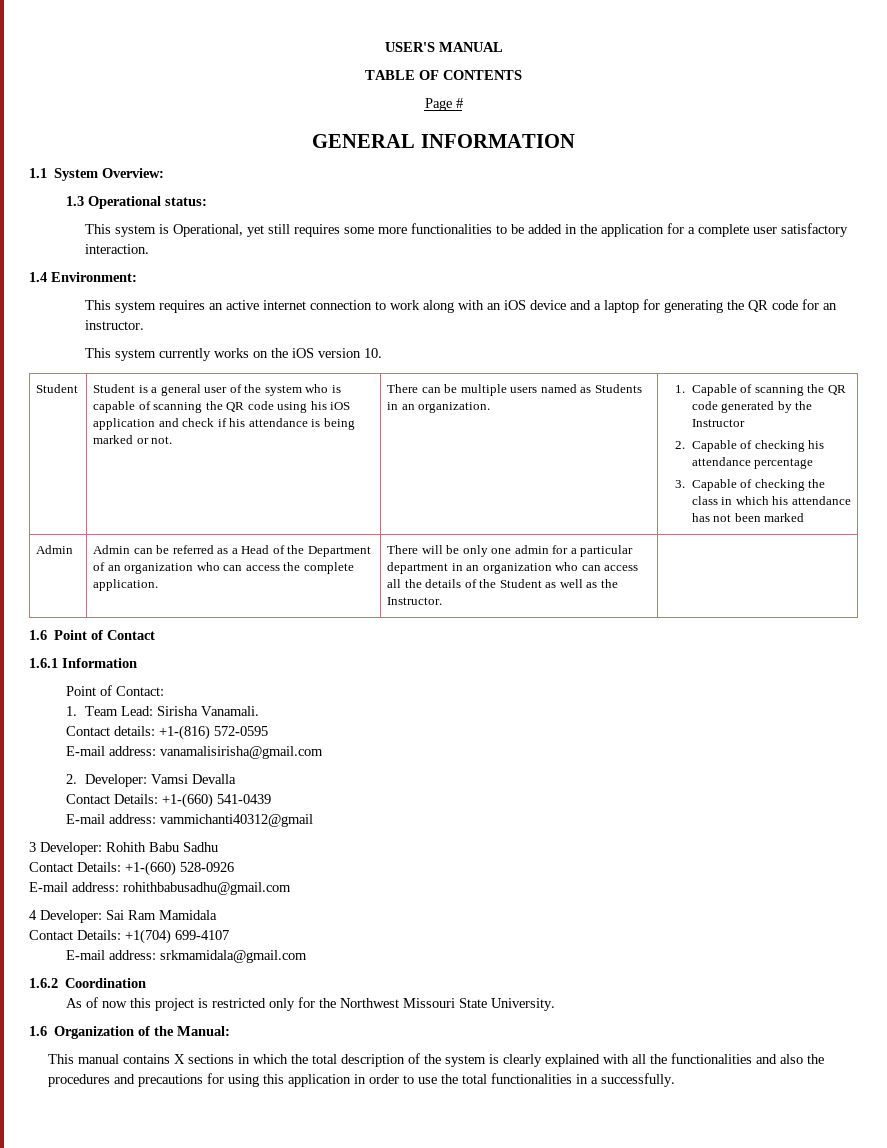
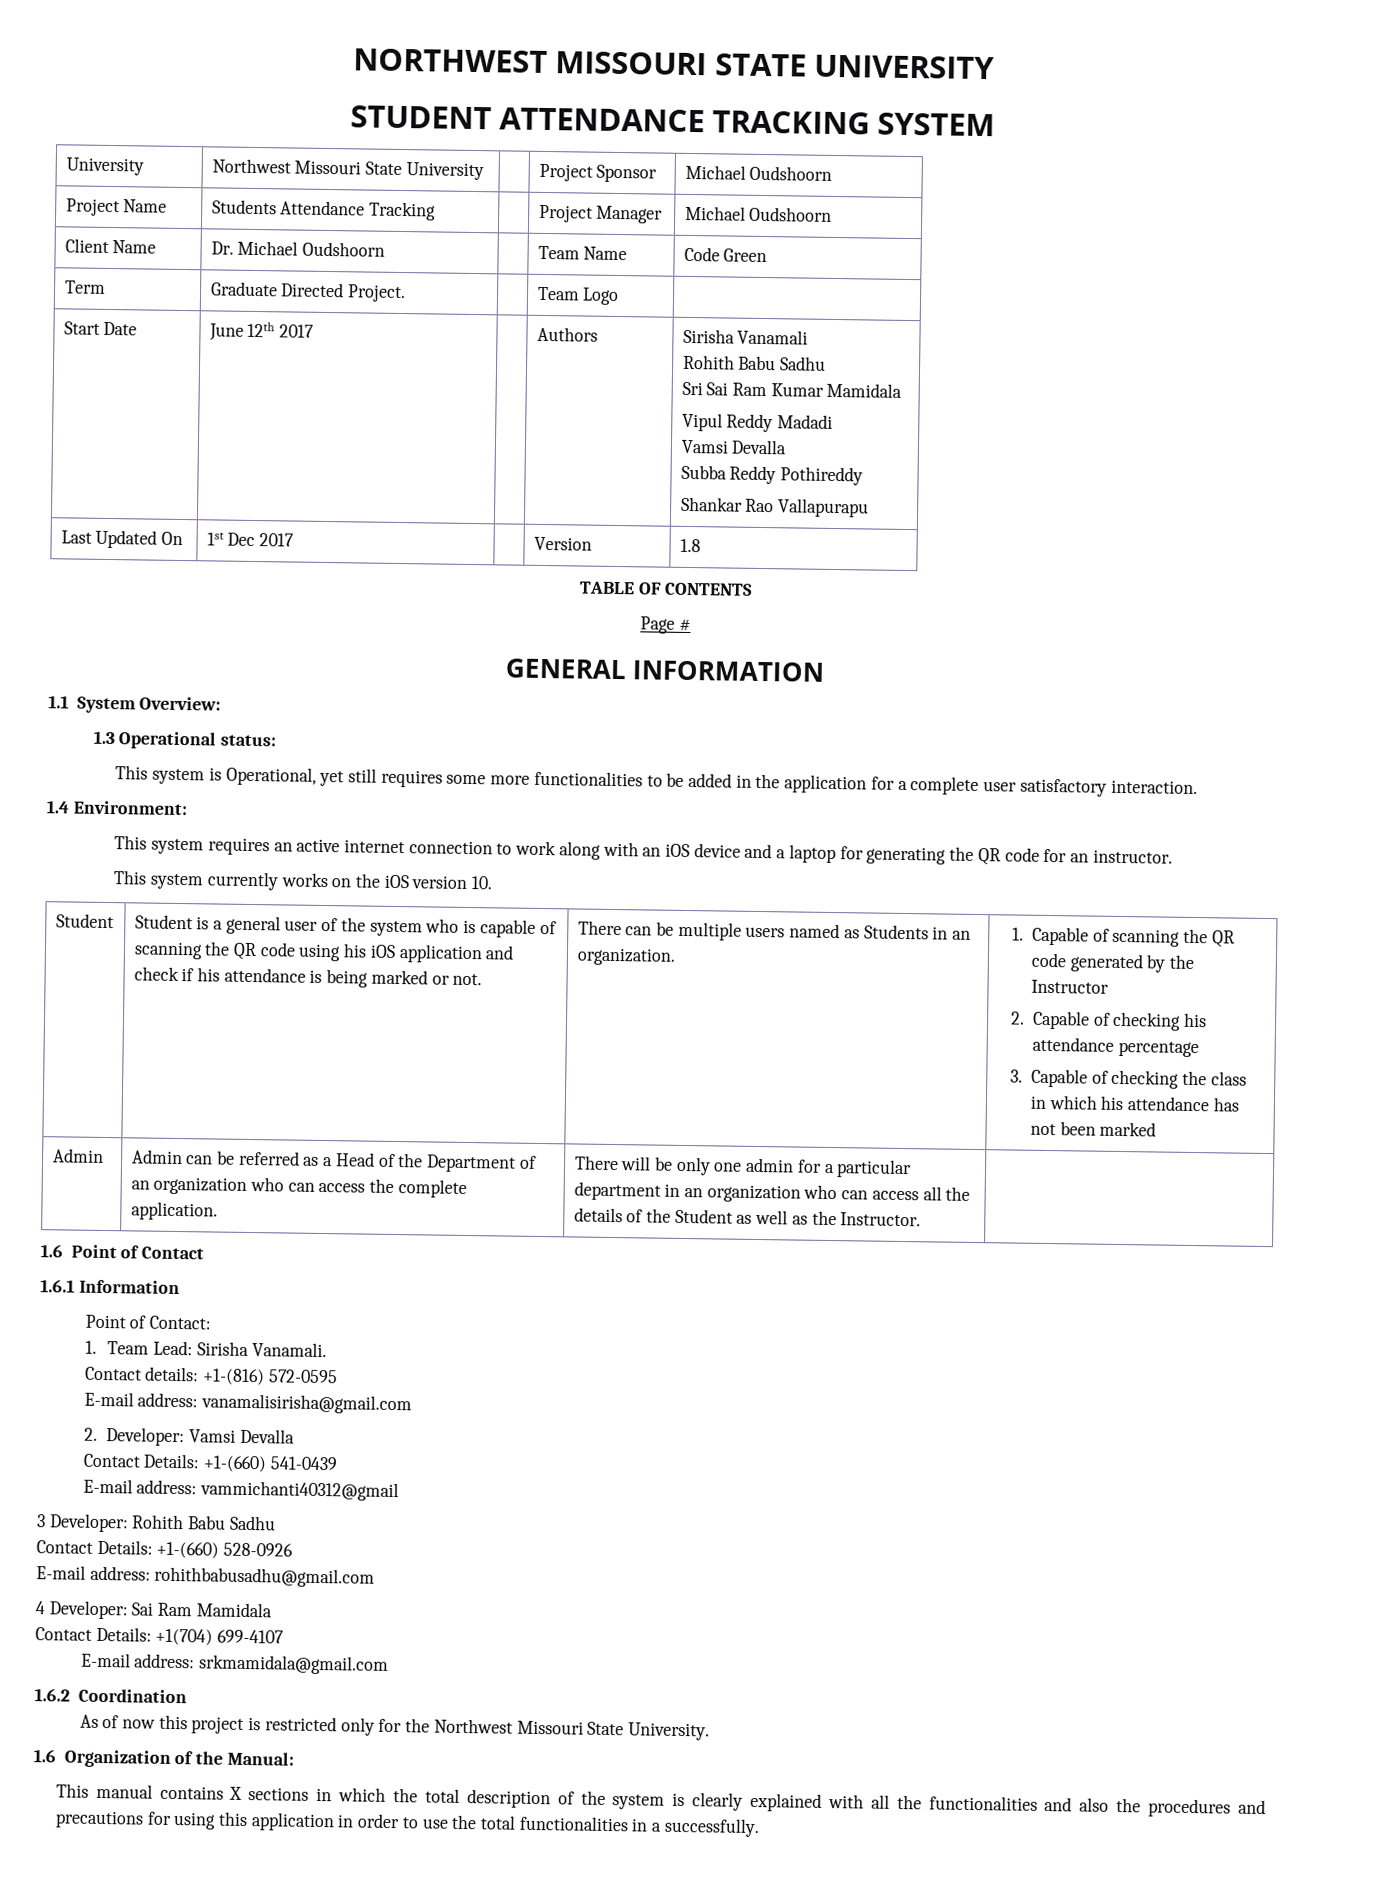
- USER'S MANUAL
+ NORTHWEST MISSOURI STATE UNIVERSITY
+ STUDENT ATTENDANCE TRACKING SYSTEM
+ University | Northwest Missouri State University | | Project Sponsor | Michael Oudshoorn
+ Project Name | Students Attendance Tracking | | Project Manager | Michael Oudshoorn
+ Client Name | Dr. Michael Oudshoorn | | Team Name | Code Green
+ Term | Graduate Directed Project. | | Team Logo |
+ Start Date | June 12th 2017 | | Authors | Sirisha Vanamali
+ Rohith Babu Sadhu
+ Sri Sai Ram Kumar Mamidala
+ Vipul Reddy Madadi
+ Vamsi Devalla
+ Subba Reddy Pothireddy
+ Shankar Rao Vallapurapu
+ Last Updated On | 1st Dec 2017 | | Version | 1.8

